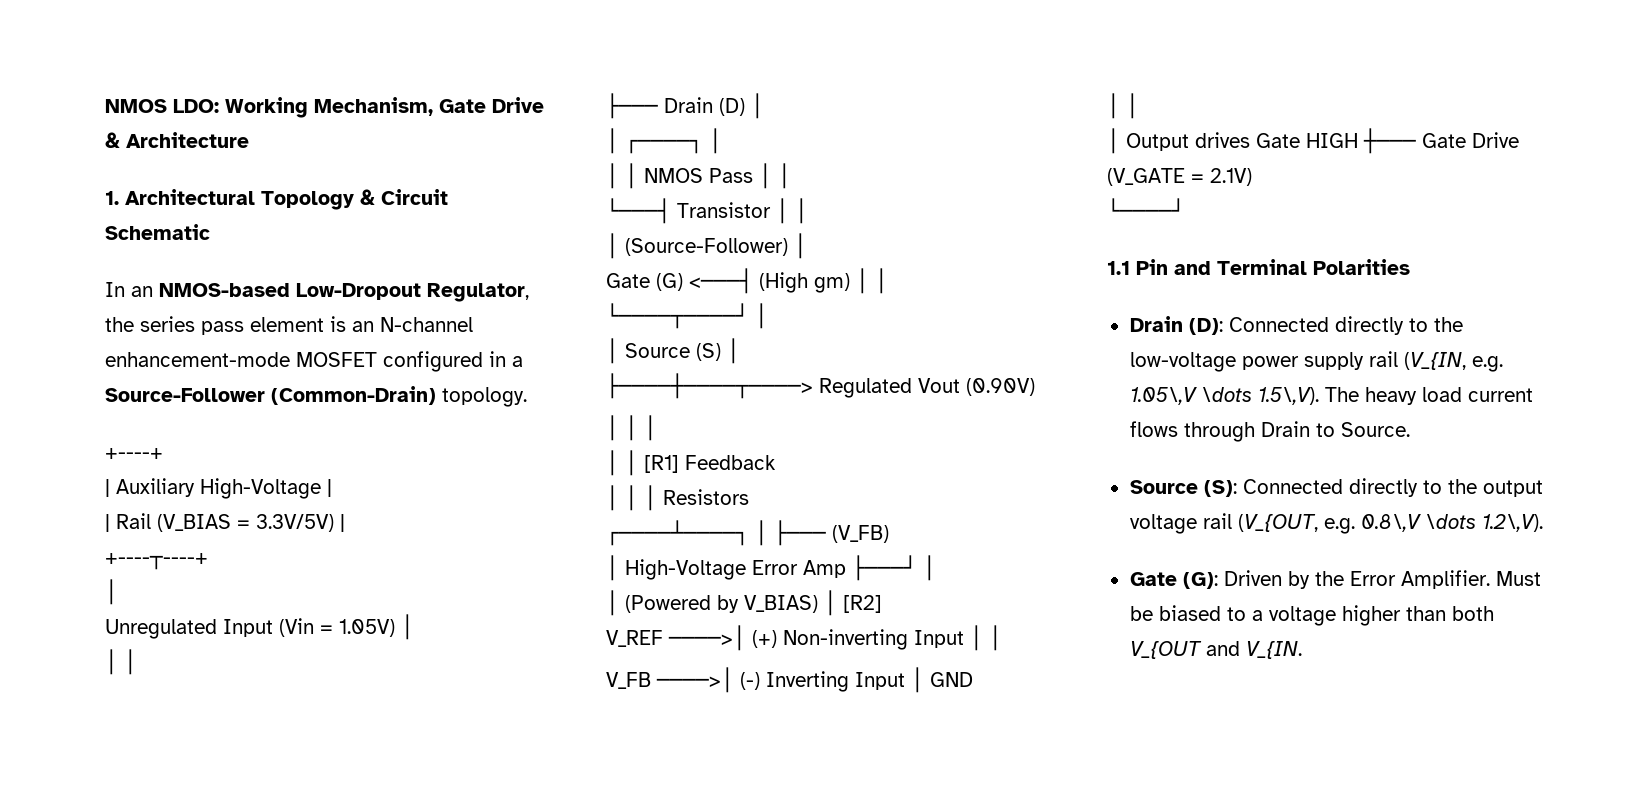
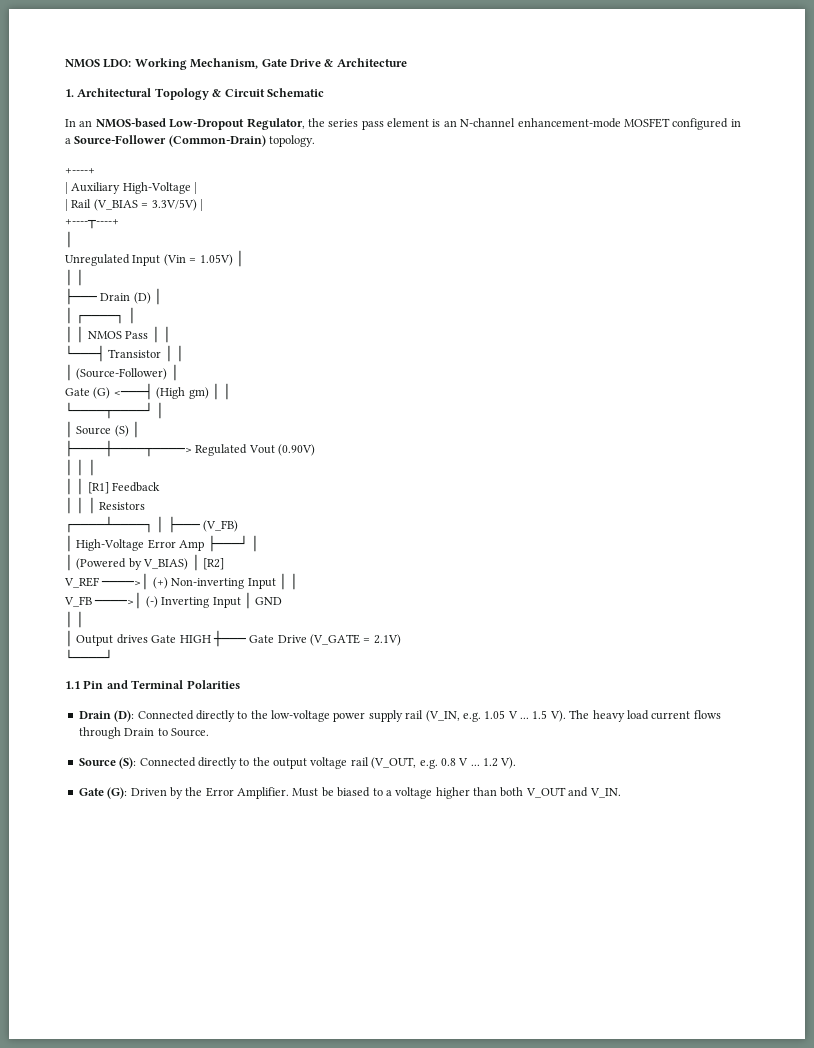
- Drain (D): Connected directly to the low-voltage power supply rail (V_{IN, e.g. 1.05\,V \dots 1.5\,V). The heavy load current flows through Drain to Source.
+ Drain (D): Connected directly to the low-voltage power supply rail (V_IN, e.g. 1.05 V ... 1.5 V). The heavy load current flows through Drain to Source.
- Source (S): Connected directly to the output voltage rail (V_{OUT, e.g. 0.8\,V \dots 1.2\,V).
+ Source (S): Connected directly to the output voltage rail (V_OUT, e.g. 0.8 V ... 1.2 V).
- Must be biased to a voltage higher than both V_{OUT and V_{IN.
+ Must be biased to a voltage higher than both V_OUT and V_IN.

